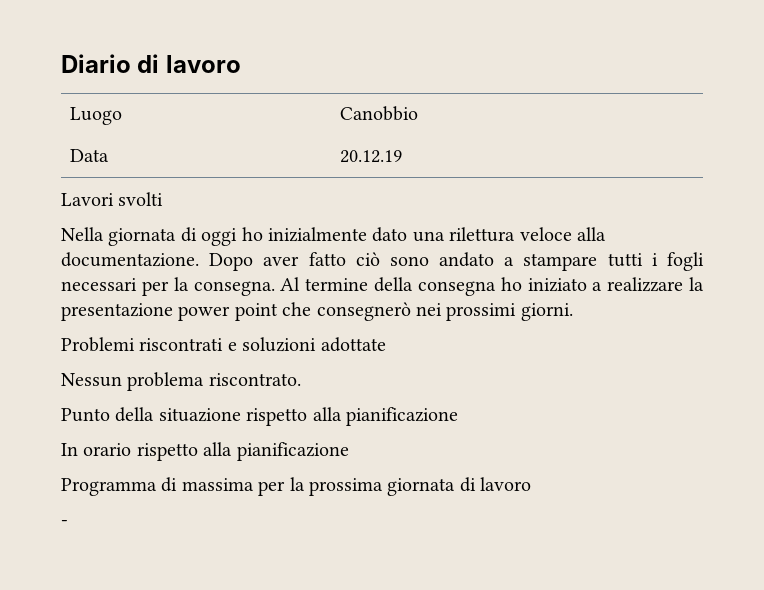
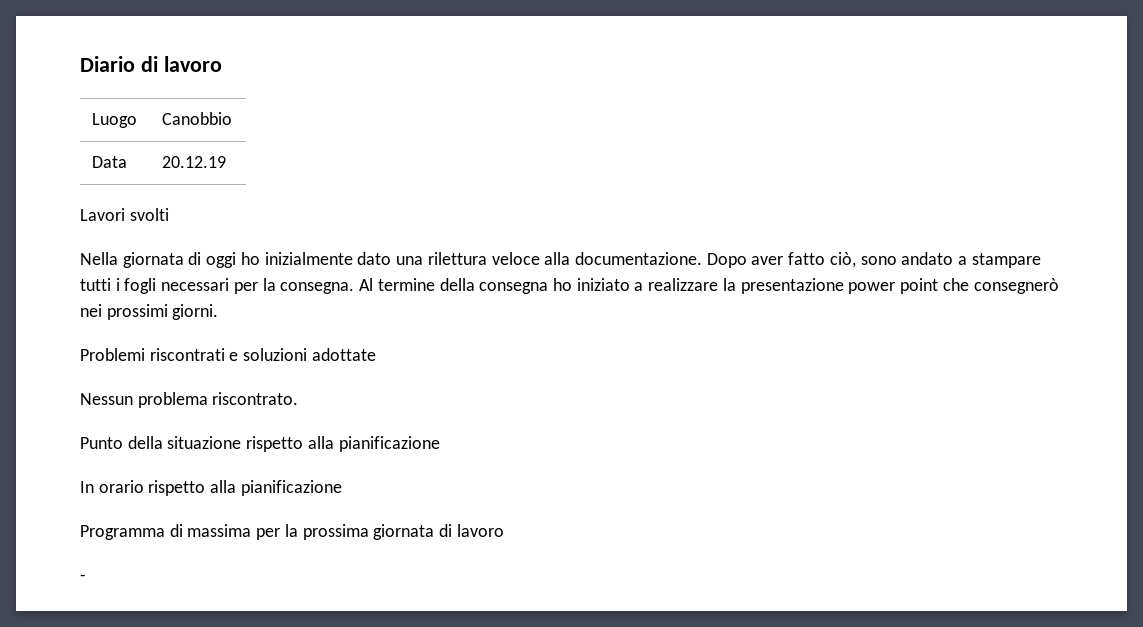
- Dopo aver fatto ciò sono andato a stampare tutti i fogli necessari per la consegna.
+ Dopo aver fatto ciò, sono andato a stampare tutti i fogli necessari per la consegna.

